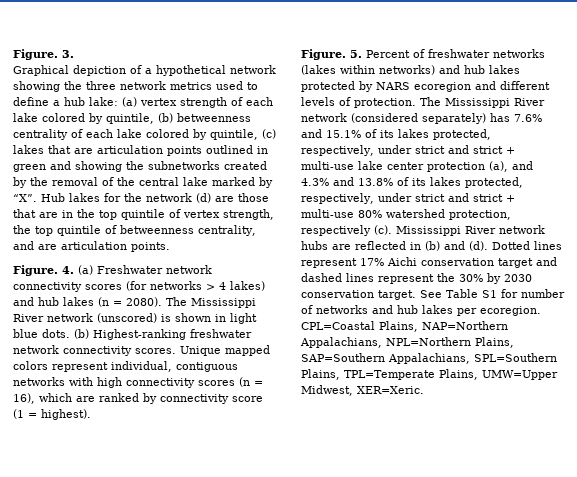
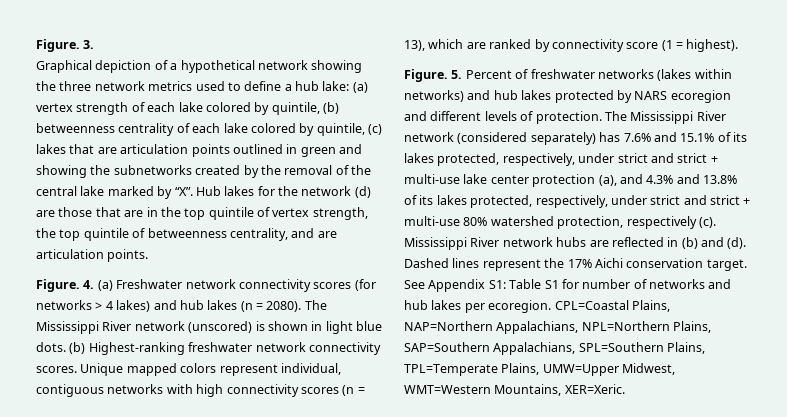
- Unique mapped colors represent individual, contiguous networks with high connectivity scores (n = 16), which are ranked by connectivity score (1 = highest).
+ Unique mapped colors represent individual, contiguous networks with high connectivity scores (n = 13), which are ranked by connectivity score (1 = highest).
- Dotted lines represent 17% Aichi conservation target and dashed lines represent the 30% by 2030 conservation target. See Table S1 for number of networks and hub lakes per ecoregion.
+ Dashed lines represent the 17% Aichi conservation target. See Appendix S1: Table S1 for number of networks and hub lakes per ecoregion.
- CPL=Coastal Plains, NAP=Northern Appalachians, NPL=Northern Plains, SAP=Southern Appalachians, SPL=Southern Plains, TPL=Temperate Plains, UMW=Upper Midwest, XER=Xeric.
+ CPL=Coastal Plains, NAP=Northern Appalachians, NPL=Northern Plains, SAP=Southern Appalachians, SPL=Southern Plains, TPL=Temperate Plains, UMW=Upper Midwest, WMT=Western Mountains, XER=Xeric.

